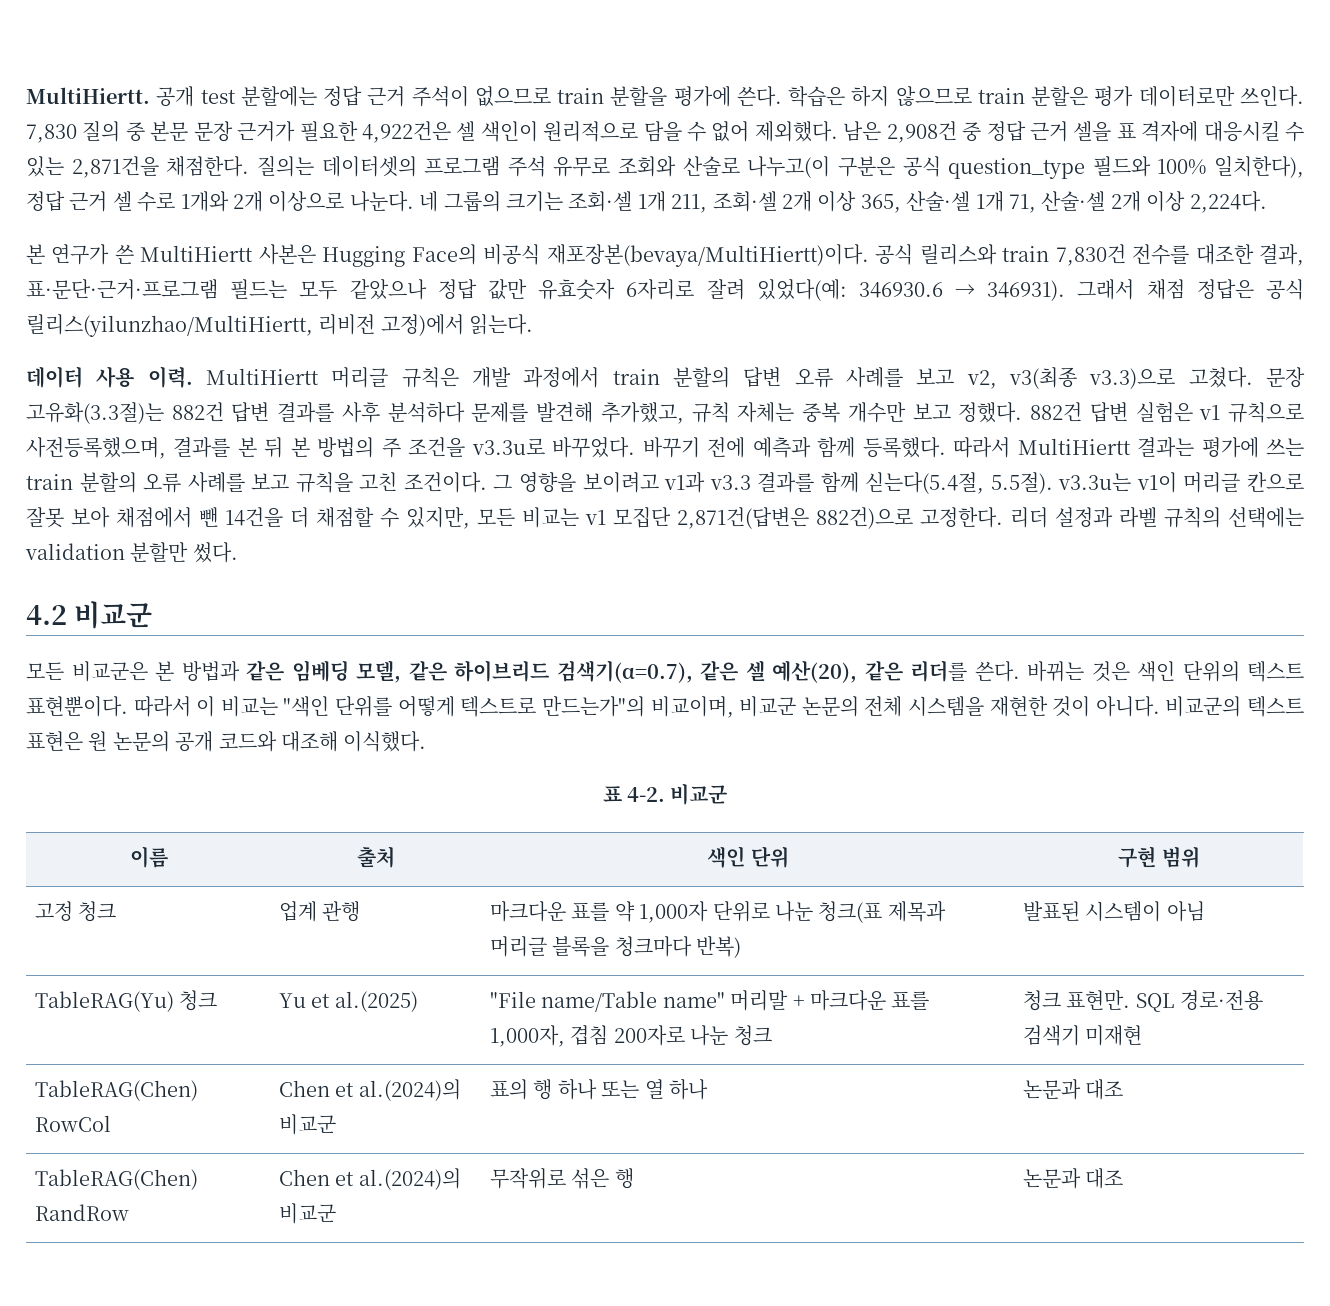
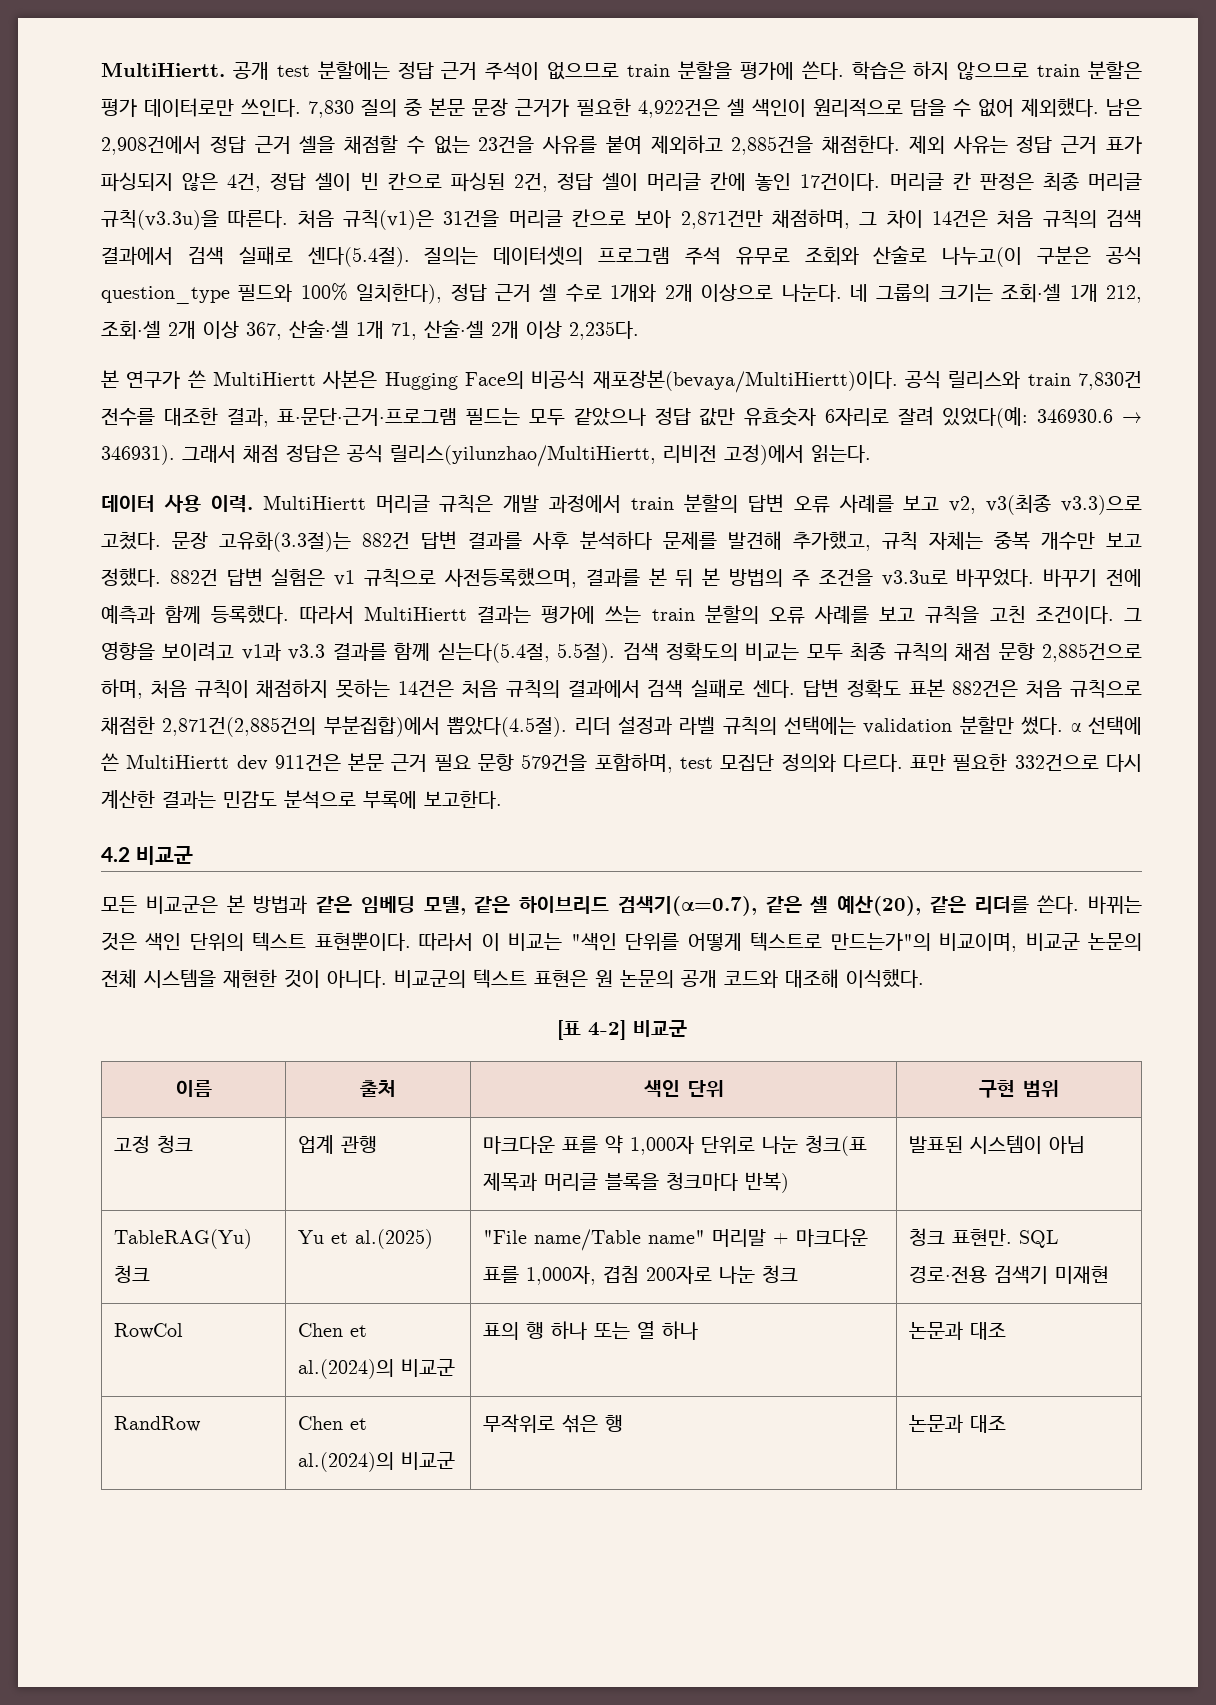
- 남은 2,908건 중 정답 근거 셀을 표 격자에 대응시킬 수 있는 2,871건을 채점한다. 질의는 데이터셋의 프로그램 주석 유무로 조회와 산술로 나누고(이 구분은 공식 question_type 필드와 100% 일치한다), 정답 근거 셀 수로 1개와 2개 이상으로 나눈다.
+ 남은 2,908건에서 정답 근거 셀을 채점할 수 없는 23건을 사유를 붙여 제외하고 2,885건을 채점한다. 제외 사유는 정답 근거 표가 파싱되지 않은 4건, 정답 셀이 빈 칸으로 파싱된 2건, 정답 셀이 머리글 칸에 놓인 17건이다. 머리글 칸 판정은 최종 머리글 규칙(v3.3u)을 따른다. 처음 규칙(v1)은 31건을 머리글 칸으로 보아 2,871건만 채점하며, 그 차이 14건은 처음 규칙의 검색 결과에서 검색 실패로 센다(5.4절). 질의는 데이터셋의 프로그램 주석 유무로 조회와 산술로 나누고(이 구분은 공식 question_type 필드와 100% 일치한다), 정답 근거 셀 수로 1개와 2개 이상으로 나눈다.
- 네 그룹의 크기는 조회·셀 1개 211, 조회·셀 2개 이상 365, 산술·셀 1개 71, 산술·셀 2개 이상 2,224다.
+ 네 그룹의 크기는 조회·셀 1개 212, 조회·셀 2개 이상 367, 산술·셀 1개 71, 산술·셀 2개 이상 2,235다.
- 그 영향을 보이려고 v1과 v3.3 결과를 함께 싣는다(5.4절, 5.5절). v3.3u는 v1이 머리글 칸으로 잘못 보아 채점에서 뺀 14건을 더 채점할 수 있지만, 모든 비교는 v1 모집단 2,871건(답변은 882건)으로 고정한다. 리더 설정과 라벨 규칙의 선택에는 validation 분할만 썼다.
+ 그 영향을 보이려고 v1과 v3.3 결과를 함께 싣는다(5.4절, 5.5절). 검색 정확도의 비교는 모두 최종 규칙의 채점 문항 2,885건으로 하며, 처음 규칙이 채점하지 못하는 14건은 처음 규칙의 결과에서 검색 실패로 센다. 답변 정확도 표본 882건은 처음 규칙으로 채점한 2,871건(2,885건의 부분집합)에서 뽑았다(4.5절). 리더 설정과 라벨 규칙의 선택에는 validation 분할만 썼다. α 선택에 쓴 MultiHiertt dev 911건은 본문 근거 필요 문항 579건을 포함하며, test 모집단 정의와 다르다. 표만 필요한 332건으로 다시 계산한 결과는 민감도 분석으로 부록에 보고한다.
- 표 4-2. 비교군
+ [표 4-2] 비교군
- TableRAG(Chen) RowCol | Chen et al.(2024)의 비교군 | 표의 행 하나 또는 열 하나 | 논문과 대조
+ RowCol | Chen et al.(2024)의 비교군 | 표의 행 하나 또는 열 하나 | 논문과 대조
- TableRAG(Chen) RandRow | Chen et al.(2024)의 비교군 | 무작위로 섞은 행 | 논문과 대조
+ RandRow | Chen et al.(2024)의 비교군 | 무작위로 섞은 행 | 논문과 대조

